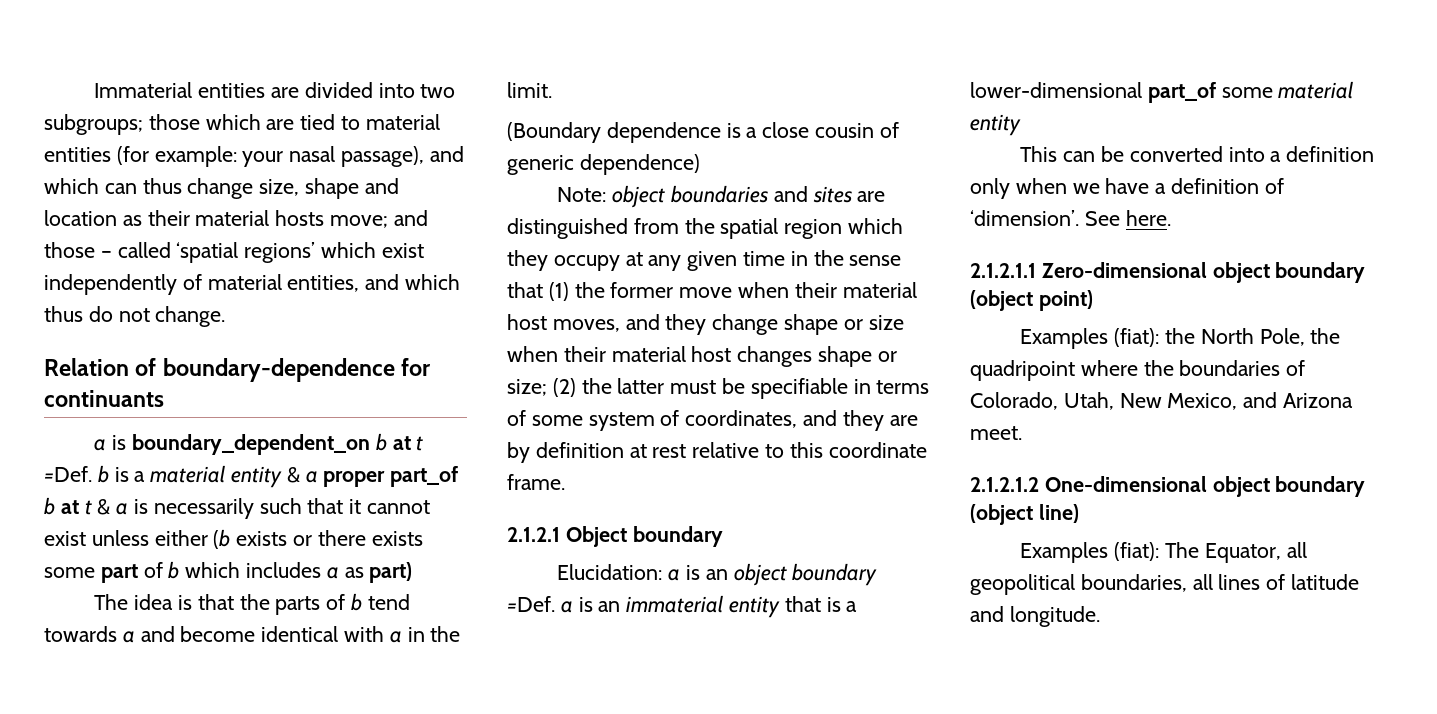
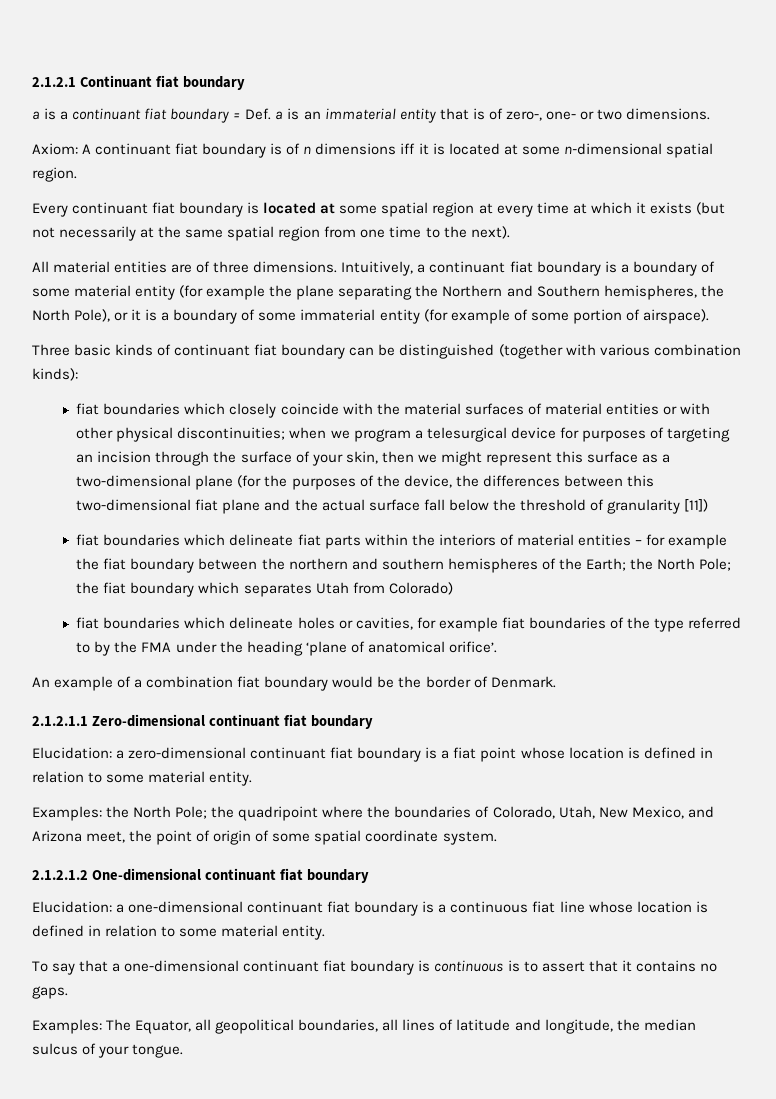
- Immaterial entities are divided into two subgroups; those which are tied to material entities (for example: your nasal passage), and which can thus change size, shape and location as their material hosts move; and those – called ‘spatial regions’ which exist independently of material entities, and which thus do not change.
- Relation of boundary-dependence for continuants
- a is boundary_dependent_on b at t =Def. b is a material entity & a proper part_of b at t & a is necessarily such that it cannot exist unless either (b exists or there exists some part of b which includes a as part)
- The idea is that the parts of b tend towards a and become identical with a in the limit.
- (Boundary dependence is a close cousin of generic dependence)
- Note: object boundaries and sites are distinguished from the spatial region which they occupy at any given time in the sense that (1) the former move when their material host moves, and they change shape or size when their material host changes shape or size; (2) the latter must be specifiable in terms of some system of coordinates, and they are by definition at rest relative to this coordinate frame.
- 2.1.2.1 Object boundary
- Elucidation: a is an object boundary =Def. a is an immaterial entity that is a lower-dimensional part_of some material entity
- This can be converted into a definition only when we have a definition of ‘dimension’. See here.
+ 2.1.2.1 Continuant fiat boundary
+ a is a continuant fiat boundary = Def. a is an immaterial entity that is of zero-, one- or two dimensions.
+ Axiom: A continuant fiat boundary is of n dimensions iff it is located at some n-dimensional spatial region.
+ Every continuant fiat boundary is located at some spatial region at every time at which it exists (but not necessarily at the same spatial region from one time to the next).
+ All material entities are of three dimensions. Intuitively, a continuant fiat boundary is a boundary of some material entity (for example the plane separating the Northern and Southern hemispheres, the North Pole), or it is a boundary of some immaterial entity (for example of some portion of airspace).
+ Three basic kinds of continuant fiat boundary can be distinguished (together with various combination kinds):
+ fiat boundaries which closely coincide with the material surfaces of material entities or with other physical discontinuities; when we program a telesurgical device for purposes of targeting an incision through the surface of your skin, then we might represent this surface as a two-dimensional plane (for the purposes of the device, the differences between this two-dimensional fiat plane and the actual surface fall below the threshold of granularity [11])
+ fiat boundaries which delineate fiat parts within the interiors of material entities – for example the fiat boundary between the northern and southern hemispheres of the Earth; the North Pole; the fiat boundary which separates Utah from Colorado)
+ fiat boundaries which delineate holes or cavities, for example fiat boundaries of the type referred to by the FMA under the heading ‘plane of anatomical orifice’.
+ An example of a combination fiat boundary would be the border of Denmark.
- 2.1.2.1.1 Zero-dimensional object boundary (object point)
- Examples (fiat): the North Pole, the quadripoint where the boundaries of Colorado, Utah, New Mexico, and Arizona meet.
+ 2.1.2.1.1 Zero-dimensional continuant fiat boundary
+ Elucidation: a zero-dimensional continuant fiat boundary is a fiat point whose location is defined in relation to some material entity.
+ Examples: the North Pole; the quadripoint where the boundaries of Colorado, Utah, New Mexico, and Arizona meet, the point of origin of some spatial coordinate system.
- 2.1.2.1.2 One-dimensional object boundary (object line)
- Examples (fiat): The Equator, all geopolitical boundaries, all lines of latitude and longitude.
+ 2.1.2.1.2 One-dimensional continuant fiat boundary
+ Elucidation: a one-dimensional continuant fiat boundary is a continuous fiat line whose location is defined in relation to some material entity.
+ To say that a one-dimensional continuant fiat boundary is continuous is to assert that it contains no gaps.
+ Examples: The Equator, all geopolitical boundaries, all lines of latitude and longitude, the median sulcus of your tongue.

